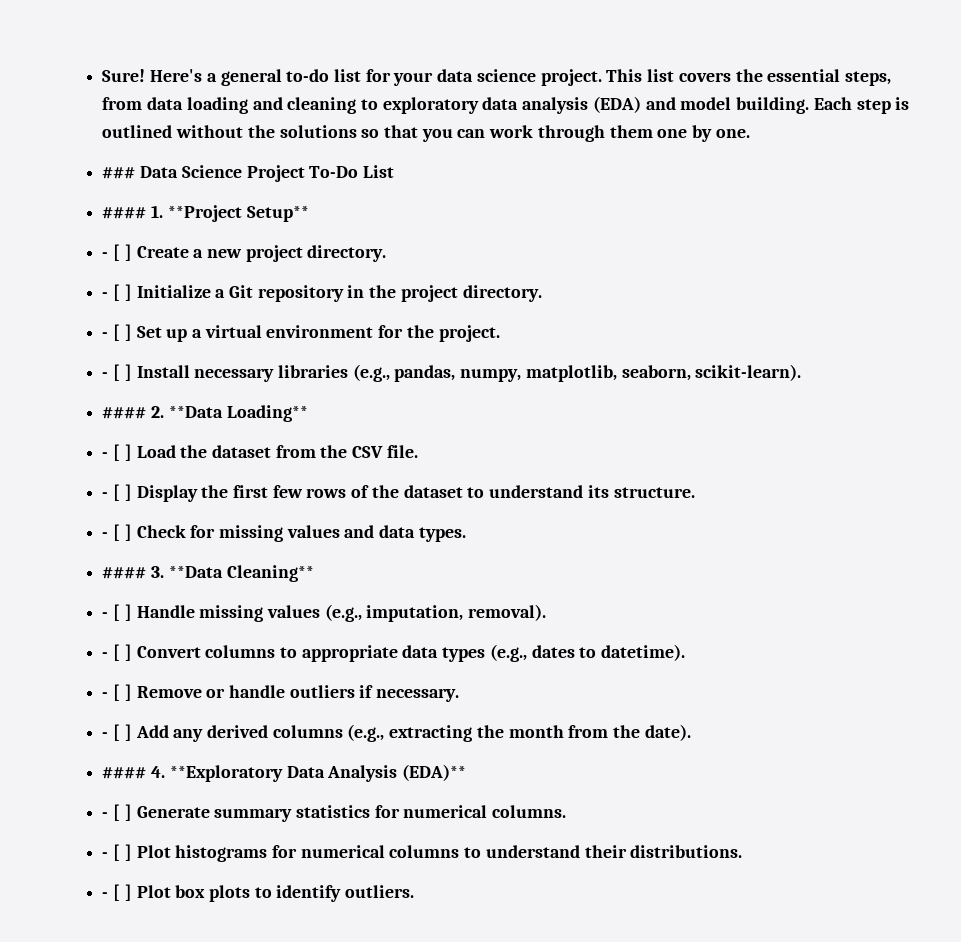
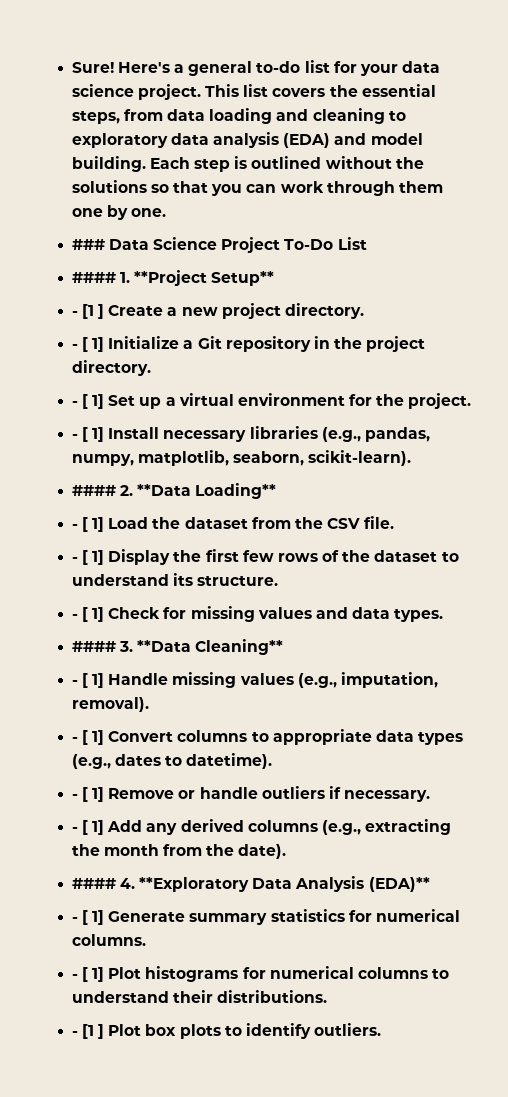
- - [ ] Create a new project directory.
+ - [1 ] Create a new project directory.
- - [ ] Initialize a Git repository in the project directory.
+ - [ 1] Initialize a Git repository in the project directory.
- - [ ] Set up a virtual environment for the project.
+ - [ 1] Set up a virtual environment for the project.
- - [ ] Install necessary libraries (e.g., pandas, numpy, matplotlib, seaborn, scikit-learn).
+ - [ 1] Install necessary libraries (e.g., pandas, numpy, matplotlib, seaborn, scikit-learn).
- - [ ] Load the dataset from the CSV file.
+ - [ 1] Load the dataset from the CSV file.
- - [ ] Display the first few rows of the dataset to understand its structure.
+ - [ 1] Display the first few rows of the dataset to understand its structure.
- - [ ] Check for missing values and data types.
+ - [ 1] Check for missing values and data types.
- - [ ] Handle missing values (e.g., imputation, removal).
+ - [ 1] Handle missing values (e.g., imputation, removal).
- - [ ] Convert columns to appropriate data types (e.g., dates to datetime).
+ - [ 1] Convert columns to appropriate data types (e.g., dates to datetime).
- - [ ] Remove or handle outliers if necessary.
+ - [ 1] Remove or handle outliers if necessary.
- - [ ] Add any derived columns (e.g., extracting the month from the date).
+ - [ 1] Add any derived columns (e.g., extracting the month from the date).
- - [ ] Generate summary statistics for numerical columns.
+ - [ 1] Generate summary statistics for numerical columns.
- - [ ] Plot histograms for numerical columns to understand their distributions.
+ - [ 1] Plot histograms for numerical columns to understand their distributions.
- - [ ] Plot box plots to identify outliers.
+ - [1 ] Plot box plots to identify outliers.

